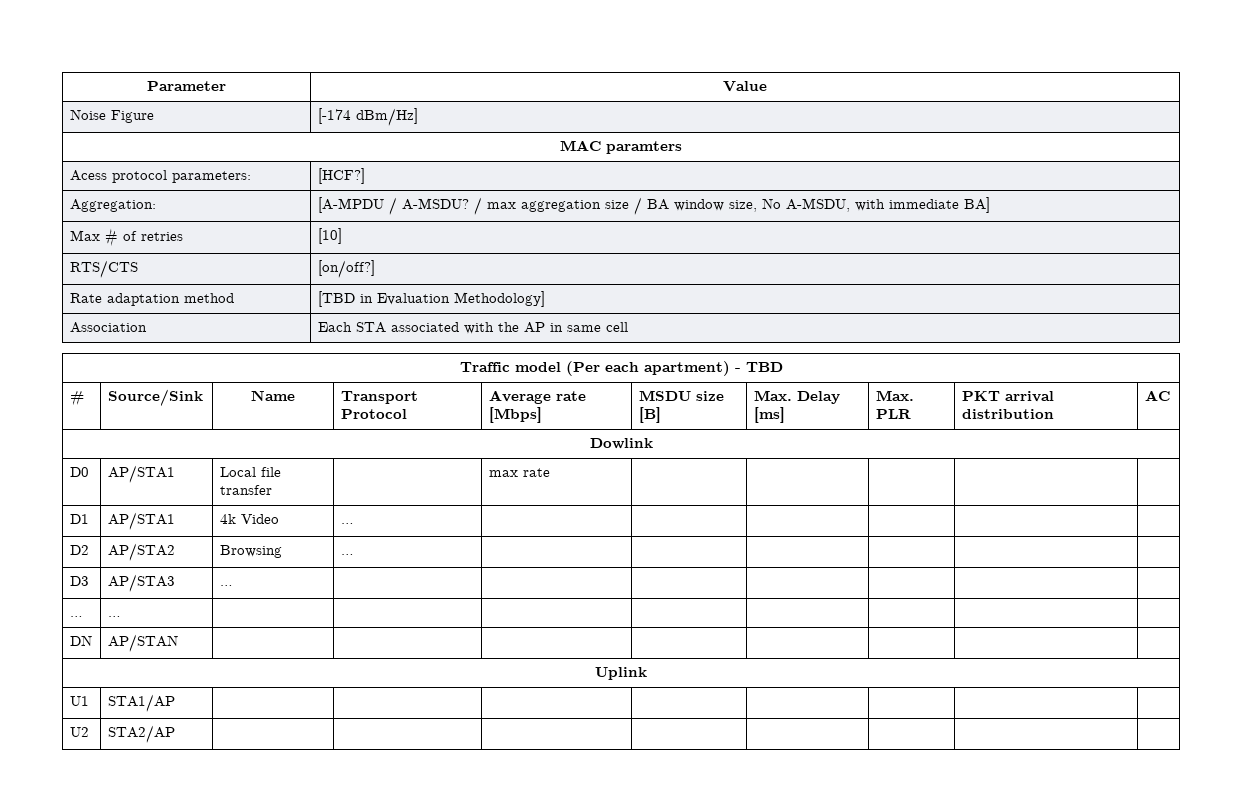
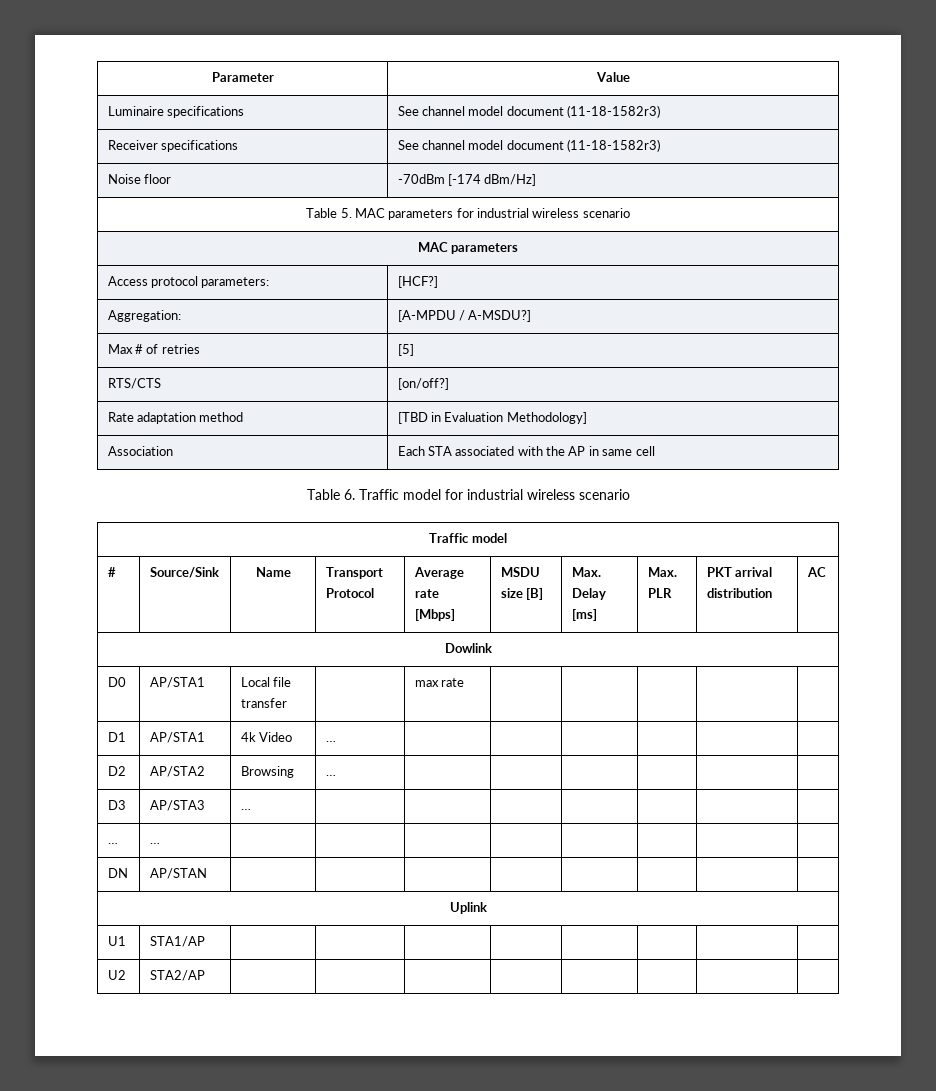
+ Luminaire specifications | See channel model document (11-18-1582r3)
+ Receiver specifications | See channel model document (11-18-1582r3)
- Noise Figure | [-174 dBm/Hz]
+ Noise floor | -70dBm [-174 dBm/Hz]
- MAC paramters
- Acess protocol parameters: | [HCF?]
+ Table 5. MAC parameters for industrial wireless scenario
+ MAC parameters
+ Access protocol parameters: | [HCF?]
- Aggregation: | [A-MPDU / A-MSDU? / max aggregation size / BA window size, No A-MSDU, with immediate BA]
+ Aggregation: | [A-MPDU / A-MSDU?]
- Max # of retries | [10]
+ Max # of retries | [5]
- Traffic model (Per each apartment) - TBD
+ Table 6. Traffic model for industrial wireless scenario
+ Traffic model

